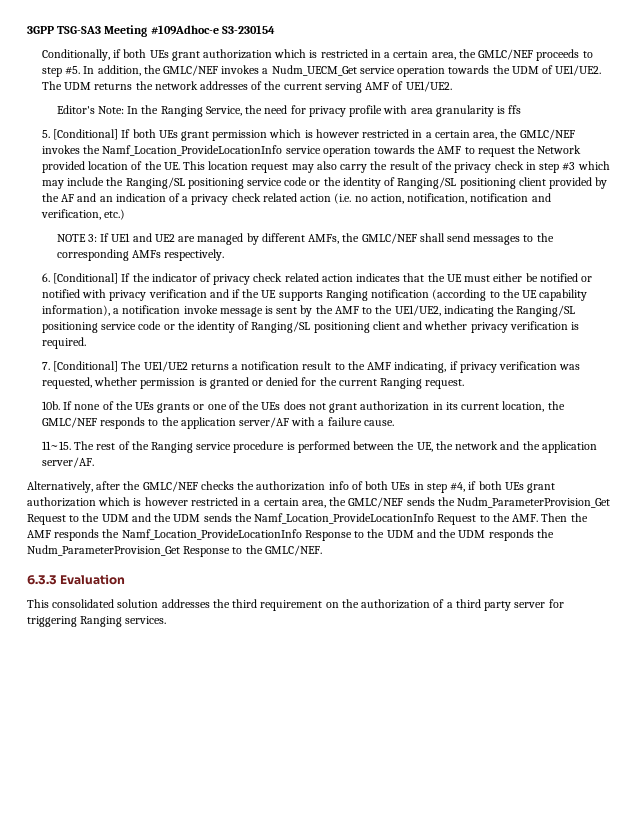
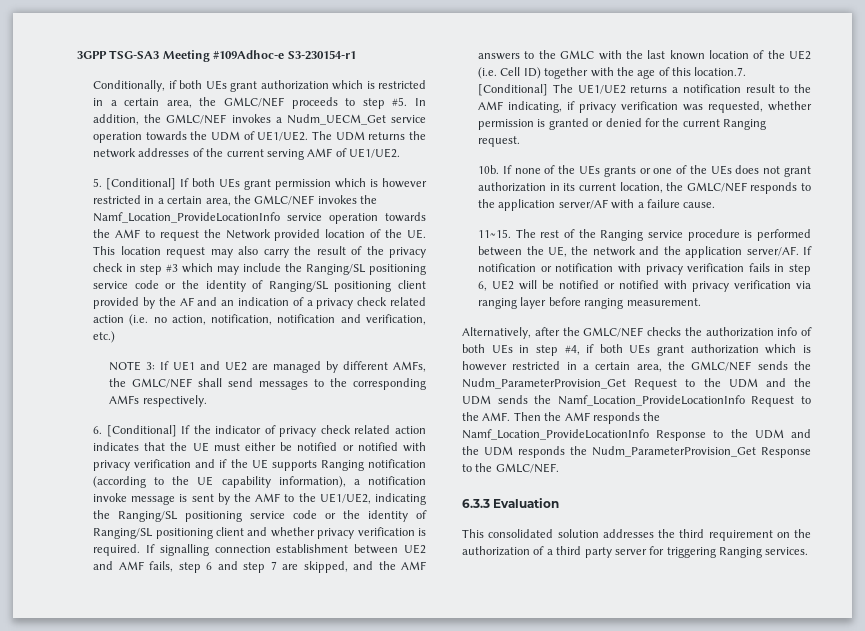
- 3GPP TSG-SA3 Meeting #109Adhoc-e S3-230154
+ 3GPP TSG-SA3 Meeting #109Adhoc-e S3-230154-r1
- Editor's Note: In the Ranging Service, the need for privacy profile with area granularity is ffs
- 6. [Conditional] If the indicator of privacy check related action indicates that the UE must either be notified or notified with privacy verification and if the UE supports Ranging notification (according to the UE capability information), a notification invoke message is sent by the AMF to the UE1/UE2, indicating the Ranging/SL positioning service code or the identity of Ranging/SL positioning client and whether privacy verification is required.
- 7. [Conditional] The UE1/UE2 returns a notification result to the AMF indicating, if privacy verification was requested, whether permission is granted or denied for the current Ranging request.
+ 6. [Conditional] If the indicator of privacy check related action indicates that the UE must either be notified or notified with privacy verification and if the UE supports Ranging notification (according to the UE capability information), a notification invoke message is sent by the AMF to the UE1/UE2, indicating the Ranging/SL positioning service code or the identity of Ranging/SL positioning client and whether privacy verification is required. If signalling connection establishment between UE2 and AMF fails, step 6 and step 7 are skipped, and the AMF answers to the GMLC with the last known location of the UE2 (i.e. Cell ID) together with the age of this location.7. [Conditional] The UE1/UE2 returns a notification result to the AMF indicating, if privacy verification was requested, whether permission is granted or denied for the current Ranging request.
+ If notification or notification with privacy verification fails in step 6, UE2 will be notified or notified with privacy verification via ranging layer before ranging measurement.

